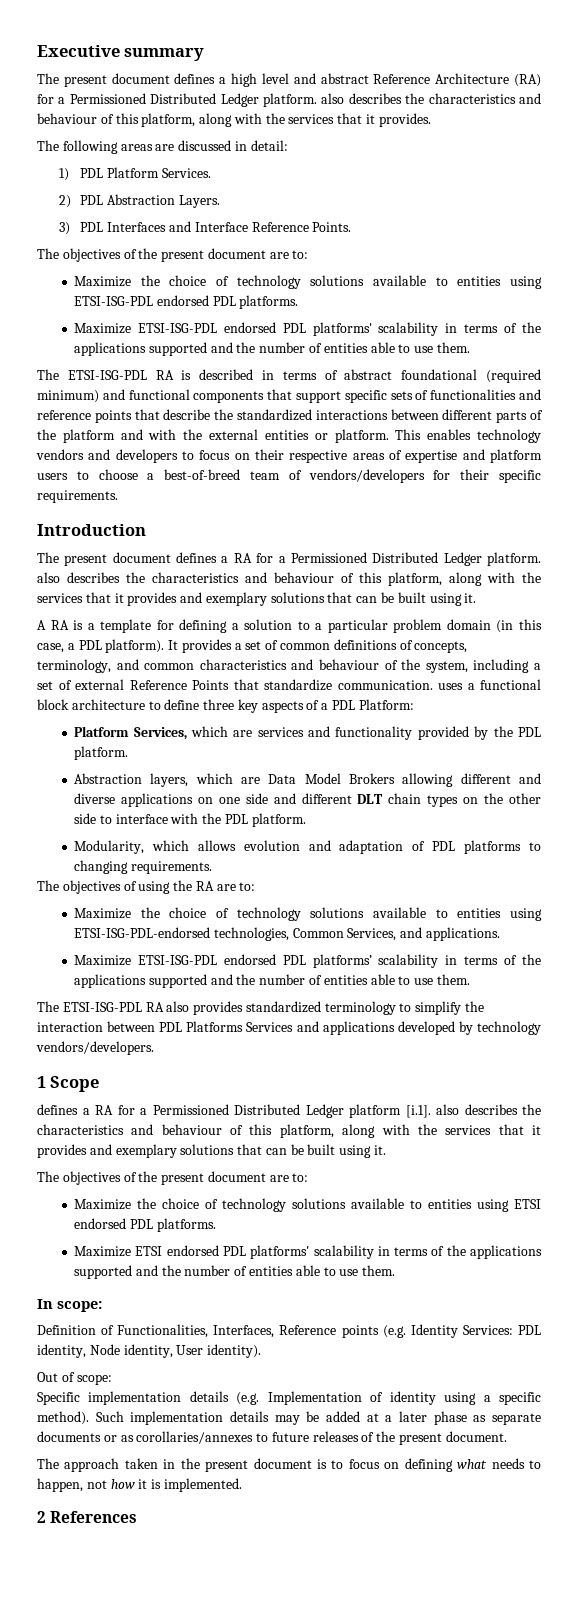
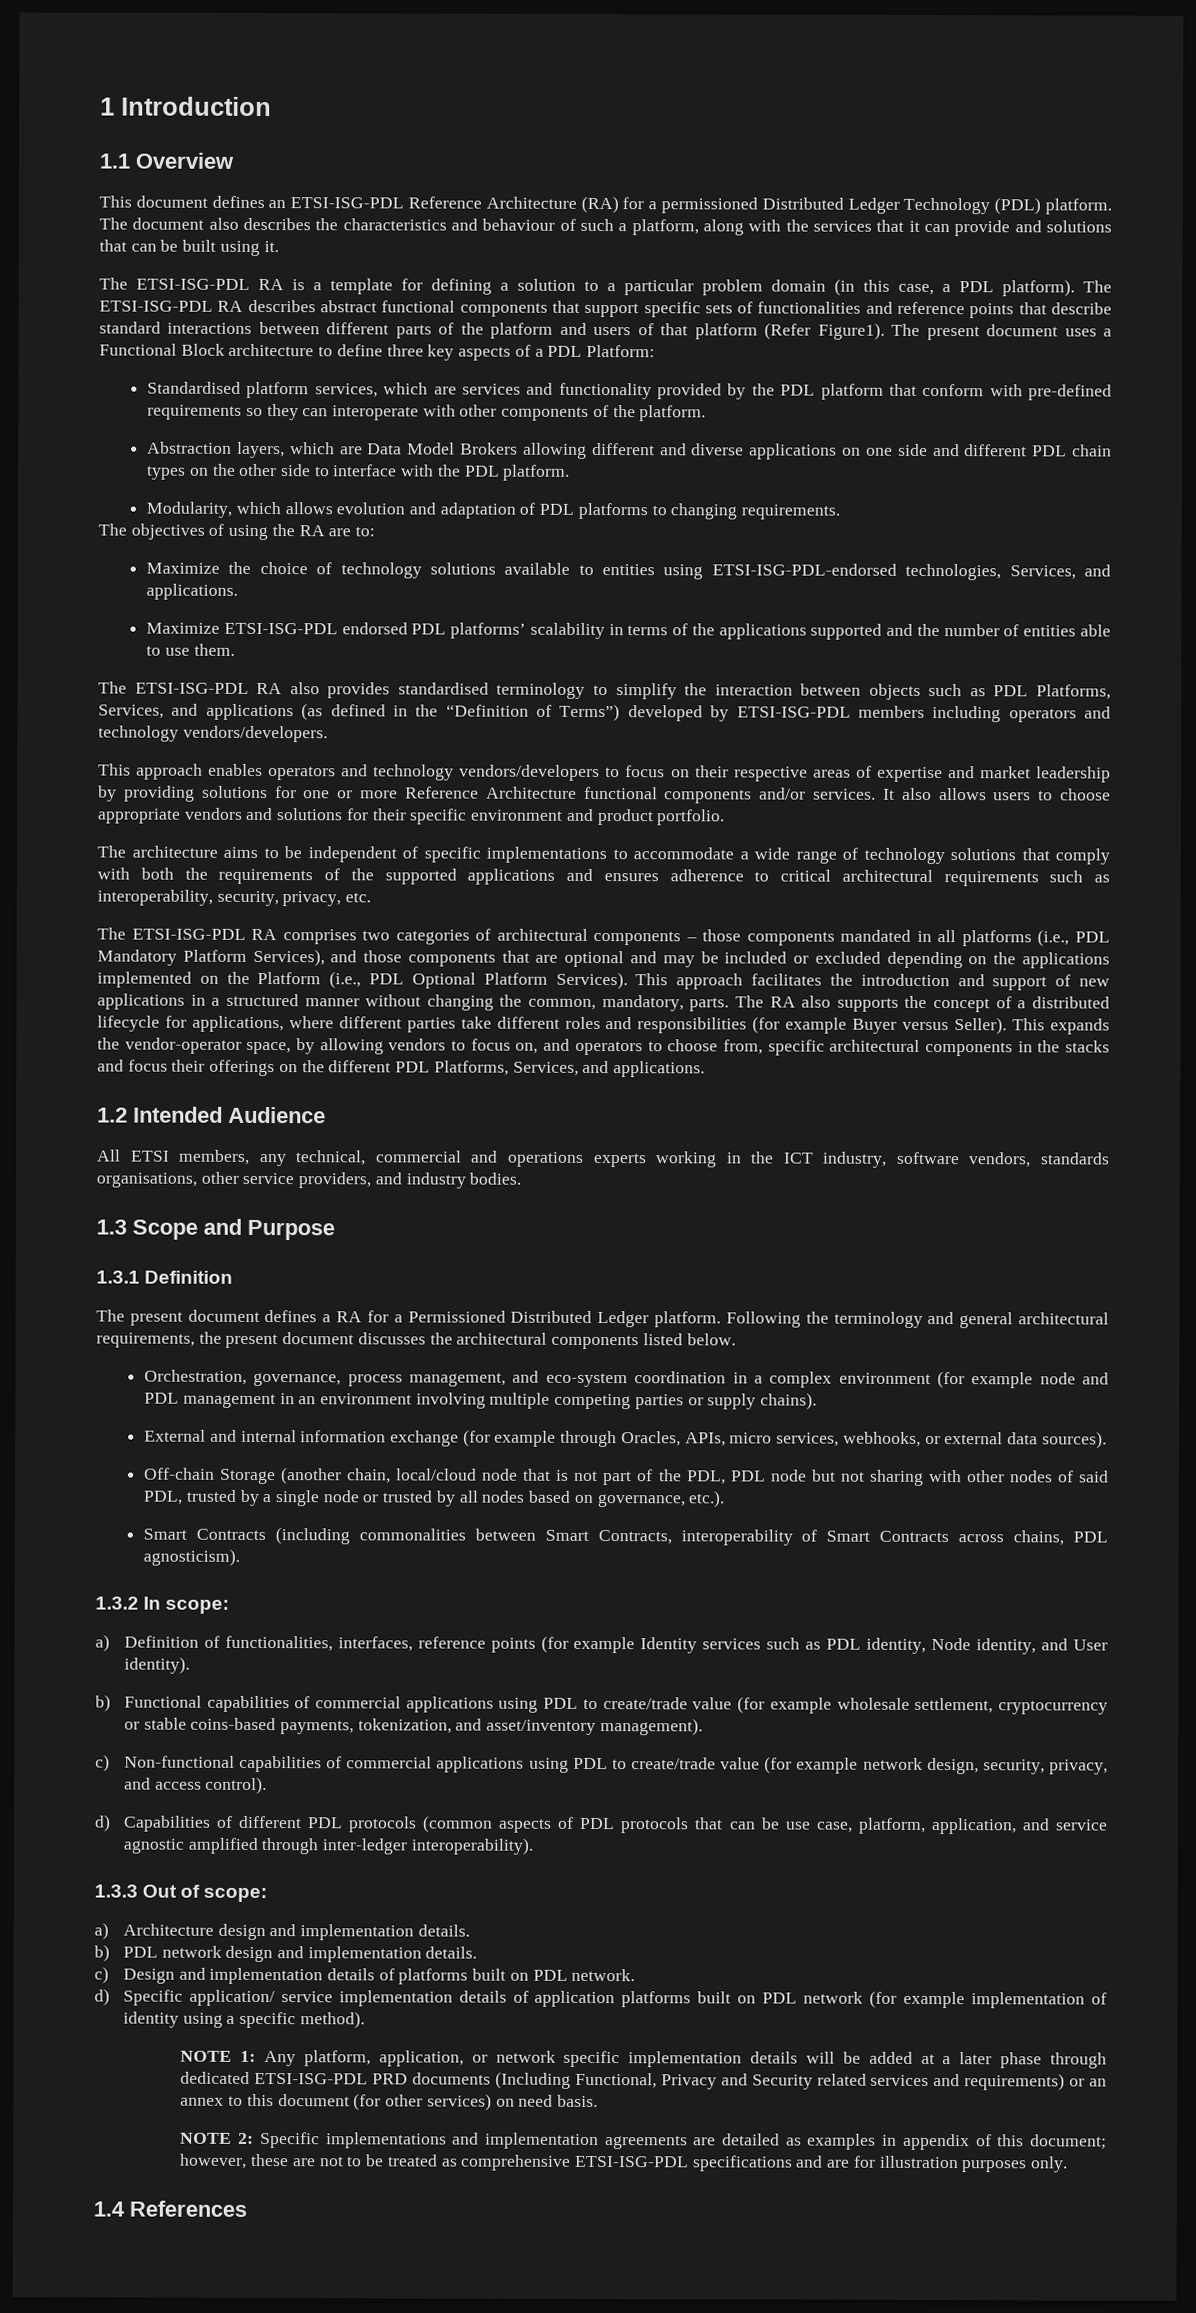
- Executive summary
- The present document defines a high level and abstract Reference Architecture (RA) for a Permissioned Distributed Ledger platform. also describes the characteristics and behaviour of this platform, along with the services that it provides.
- The following areas are discussed in detail:
- 1) PDL Platform Services.
- 2) PDL Abstraction Layers.
- 3) PDL Interfaces and Interface Reference Points.
- The objectives of the present document are to:
- Maximize the choice of technology solutions available to entities using ETSI-ISG-PDL endorsed PDL platforms.
- Maximize ETSI-ISG-PDL endorsed PDL platforms' scalability in terms of the applications supported and the number of entities able to use them.
- The ETSI-ISG-PDL RA is described in terms of abstract foundational (required minimum) and functional components that support specific sets of functionalities and reference points that describe the standardized interactions between different parts of the platform and with the external entities or platform. This enables technology vendors and developers to focus on their respective areas of expertise and platform users to choose a best-of-breed team of vendors/developers for their specific requirements.
- Introduction
- The present document defines a RA for a Permissioned Distributed Ledger platform. also describes the characteristics and behaviour of this platform, along with the services that it provides and exemplary solutions that can be built using it.
- A RA is a template for defining a solution to a particular problem domain (in this case, a PDL platform).
+ 1 Introduction
+ 1.1 Overview
+ This document defines an ETSI-ISG-PDL Reference Architecture (RA) for a permissioned Distributed Ledger Technology (PDL) platform. The document also describes the characteristics and behaviour of such a platform, along with the services that it can provide and solutions that can be built using it.
+ The ETSI-ISG-PDL RA is a template for defining a solution to a particular problem domain (in this case, a PDL platform).
- It provides a set of common definitions of concepts, terminology, and common characteristics and behaviour of the system, including a set of external Reference Points that standardize communication. uses a functional block architecture to define three key aspects of a PDL Platform:
+ The ETSI-ISG-PDL RA describes abstract functional components that support specific sets of functionalities and reference points that describe standard interactions between different parts of the platform and users of that platform (Refer Figure1). The present document uses a Functional Block architecture to define three key aspects of a PDL Platform:
- Platform Services, which are services and functionality provided by the PDL platform.
+ Standardised platform services, which are services and functionality provided by the PDL platform that conform with pre-defined requirements so they can interoperate with other components of the platform.
- Abstraction layers, which are Data Model Brokers allowing different and diverse applications on one side and different DLT chain types on the other side to interface with the PDL platform.
+ Abstraction layers, which are Data Model Brokers allowing different and diverse applications on one side and different PDL chain types on the other side to interface with the PDL platform.
- Maximize the choice of technology solutions available to entities using ETSI-ISG-PDL-endorsed technologies, Common Services, and applications.
+ Maximize the choice of technology solutions available to entities using ETSI-ISG-PDL-endorsed technologies, Services, and applications.
- The ETSI-ISG-PDL RA also provides standardized terminology to simplify the interaction between PDL Platforms Services and applications developed by technology vendors/developers.
- 1 Scope
- defines a RA for a Permissioned Distributed Ledger platform [i.1]. also describes the characteristics and behaviour of this platform, along with the services that it provides and exemplary solutions that can be built using it.
- The objectives of the present document are to:
- Maximize the choice of technology solutions available to entities using ETSI endorsed PDL platforms.
- Maximize ETSI endorsed PDL platforms' scalability in terms of the applications supported and the number of entities able to use them.
- In scope:
+ The ETSI-ISG-PDL RA also provides standardised terminology to simplify the interaction between objects such as PDL Platforms, Services, and applications (as defined in the “Definition of Terms”) developed by ETSI-ISG-PDL members including operators and technology vendors/developers.
+ This approach enables operators and technology vendors/developers to focus on their respective areas of expertise and market leadership by providing solutions for one or more Reference Architecture functional components and/or services. It also allows users to choose appropriate vendors and solutions for their specific environment and product portfolio.
+ The architecture aims to be independent of specific implementations to accommodate a wide range of technology solutions that comply with both the requirements of the supported applications and ensures adherence to critical architectural requirements such as interoperability, security, privacy, etc.
+ The ETSI-ISG-PDL RA comprises two categories of architectural components – those components mandated in all platforms (i.e., PDL Mandatory Platform Services), and those components that are optional and may be included or excluded depending on the applications implemented on the Platform (i.e., PDL Optional Platform Services). This approach facilitates the introduction and support of new applications in a structured manner without changing the common, mandatory, parts. The RA also supports the concept of a distributed lifecycle for applications, where different parties take different roles and responsibilities (for example Buyer versus Seller). This expands the vendor-operator space, by allowing vendors to focus on, and operators to choose from, specific architectural components in the stacks and focus their offerings on the different PDL Platforms, Services, and applications.
+ 1.2 Intended Audience
+ All ETSI members, any technical, commercial and operations experts working in the ICT industry, software vendors, standards organisations, other service providers, and industry bodies.
+ 1.3 Scope and Purpose
+ 1.3.1 Definition
+ The present document defines a RA for a Permissioned Distributed Ledger platform. Following the terminology and general architectural requirements, the present document discusses the architectural components listed below.
+ Orchestration, governance, process management, and eco-system coordination in a complex environment (for example node and PDL management in an environment involving multiple competing parties or supply chains).
+ External and internal information exchange (for example through Oracles, APIs, micro services, webhooks, or external data sources).
+ Off-chain Storage (another chain, local/cloud node that is not part of the PDL, PDL node but not sharing with other nodes of said PDL, trusted by a single node or trusted by all nodes based on governance, etc.).
+ Smart Contracts (including commonalities between Smart Contracts, interoperability of Smart Contracts across chains, PDL agnosticism).
+ 1.3.2 In scope:
- Definition of Functionalities, Interfaces, Reference points (e.g. Identity Services: PDL identity, Node identity, User identity).
+ a) Definition of functionalities, interfaces, reference points (for example Identity services such as PDL identity, Node identity, and User identity).
- Out of scope:
- Specific implementation details (e.g. Implementation of identity using a specific method). Such implementation details may be added at a later phase as separate documents or as corollaries/annexes to future releases of the present document.
- The approach taken in the present document is to focus on defining what needs to happen, not how it is implemented.
- 2 References
+ b) Functional capabilities of commercial applications using PDL to create/trade value (for example wholesale settlement, cryptocurrency or stable coins-based payments, tokenization, and asset/inventory management).
+ c) Non-functional capabilities of commercial applications using PDL to create/trade value (for example network design, security, privacy, and access control).
+ d) Capabilities of different PDL protocols (common aspects of PDL protocols that can be use case, platform, application, and service agnostic amplified through inter-ledger interoperability).
+ 1.3.3 Out of scope:
+ a) Architecture design and implementation details.
+ b) PDL network design and implementation details.
+ c) Design and implementation details of platforms built on PDL network.
+ d) Specific application/ service implementation details of application platforms built on PDL network (for example implementation of identity using a specific method).
+ NOTE 1: Any platform, application, or network specific implementation details will be added at a later phase through dedicated ETSI-ISG-PDL PRD documents (Including Functional, Privacy and Security related services and requirements) or an annex to this document (for other services) on need basis.
+ NOTE 2: Specific implementations and implementation agreements are detailed as examples in appendix of this document; however, these are not to be treated as comprehensive ETSI-ISG-PDL specifications and are for illustration purposes only.
+ 1.4 References

